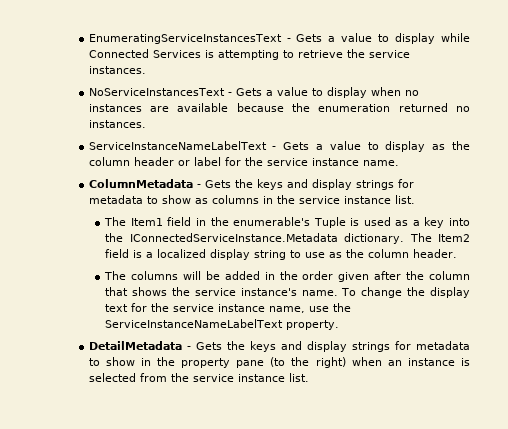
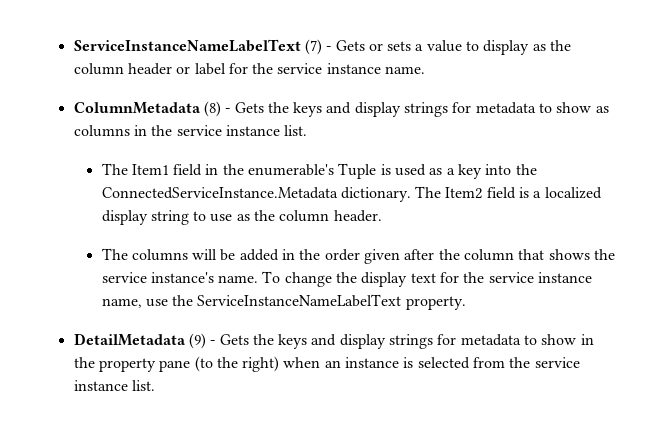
- EnumeratingServiceInstancesText - Gets a value to display while Connected Services is attempting to retrieve the service instances.
- NoServiceInstancesText - Gets a value to display when no instances are available because the enumeration returned no instances.
- ServiceInstanceNameLabelText - Gets a value to display as the column header or label for the service instance name.
+ ServiceInstanceNameLabelText (7) - Gets or sets a value to display as the column header or label for the service instance name.
- ColumnMetadata - Gets the keys and display strings for metadata to show as columns in the service instance list.
+ ColumnMetadata (8) - Gets the keys and display strings for metadata to show as columns in the service instance list.
- The Item1 field in the enumerable's Tuple is used as a key into the IConnectedServiceInstance.Metadata dictionary.
+ The Item1 field in the enumerable's Tuple is used as a key into the ConnectedServiceInstance.Metadata dictionary.
- DetailMetadata - Gets the keys and display strings for metadata to show in the property pane (to the right) when an instance is selected from the service instance list.
+ DetailMetadata (9) - Gets the keys and display strings for metadata to show in the property pane (to the right) when an instance is selected from the service instance list.

